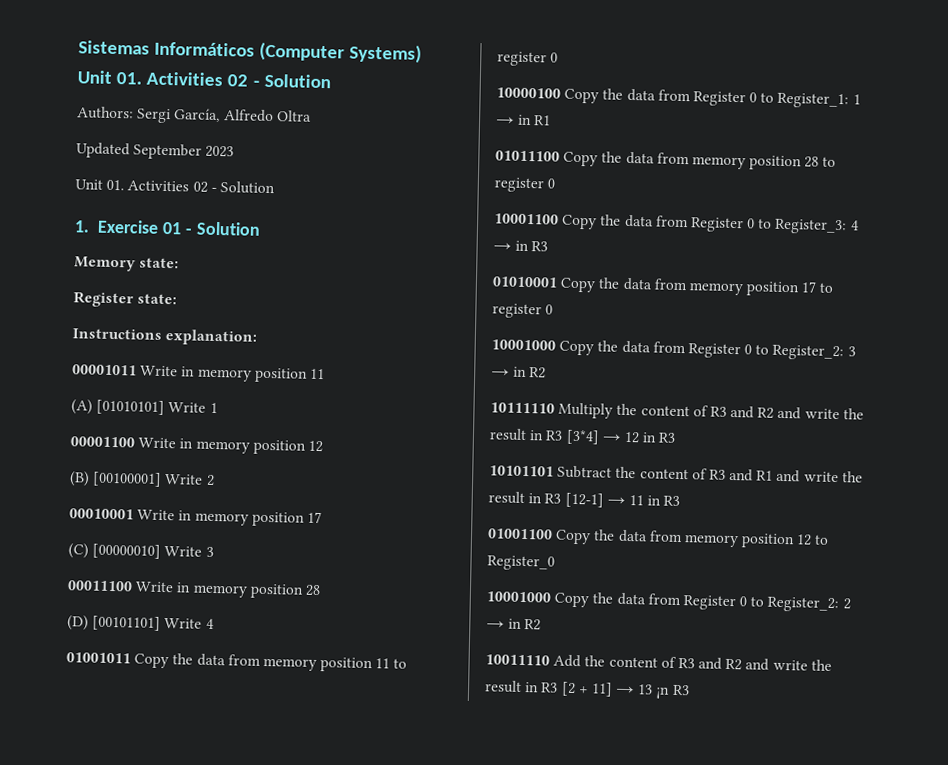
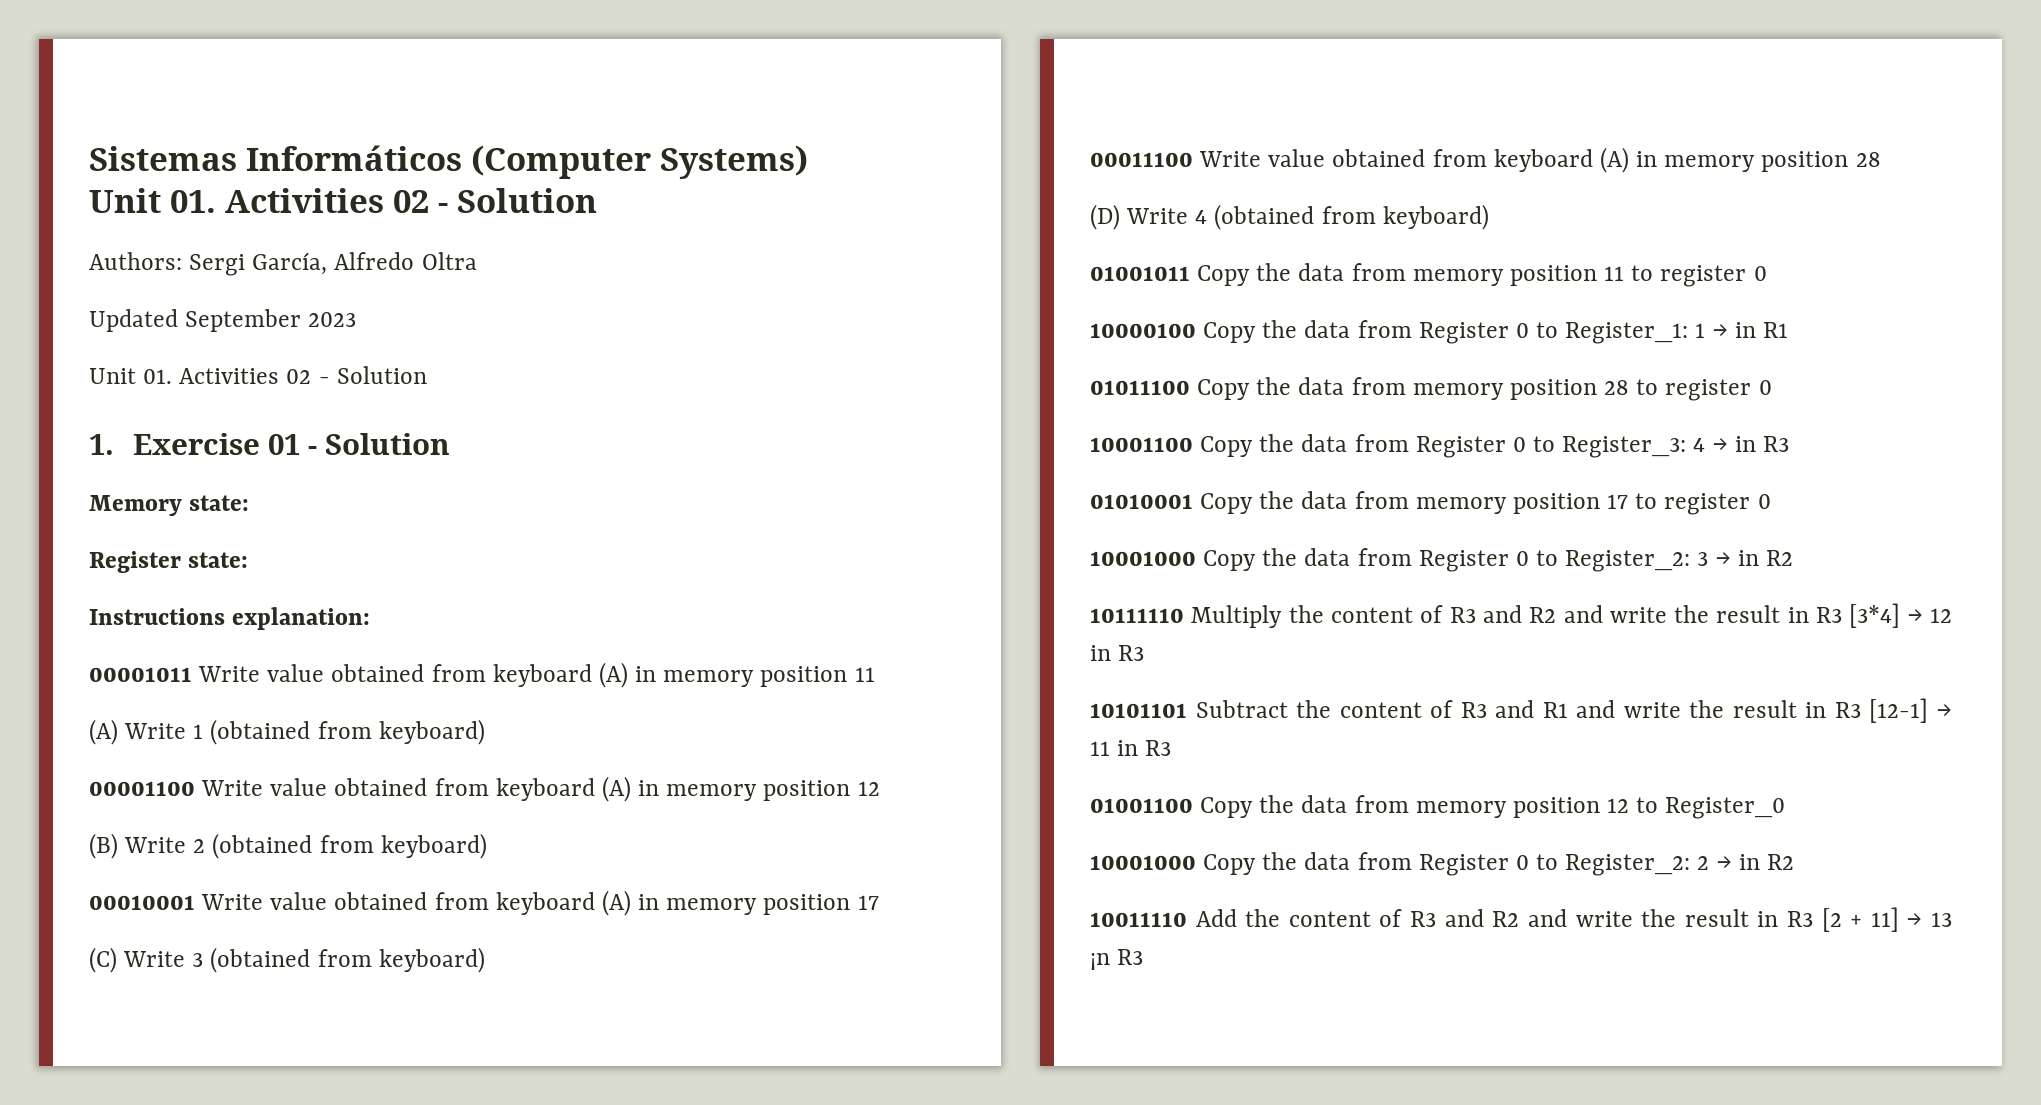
- 00001011 Write in memory position 11
+ 00001011 Write value obtained from keyboard (A) in memory position 11
- (A) [01010101] Write 1
+ (A) Write 1 (obtained from keyboard)
- 00001100 Write in memory position 12
+ 00001100 Write value obtained from keyboard (A) in memory position 12
- (B) [00100001] Write 2
+ (B) Write 2 (obtained from keyboard)
- 00010001 Write in memory position 17
+ 00010001 Write value obtained from keyboard (A) in memory position 17
- (C) [00000010] Write 3
+ (C) Write 3 (obtained from keyboard)
- 00011100 Write in memory position 28
+ 00011100 Write value obtained from keyboard (A) in memory position 28
- (D) [00101101] Write 4
+ (D) Write 4 (obtained from keyboard)

